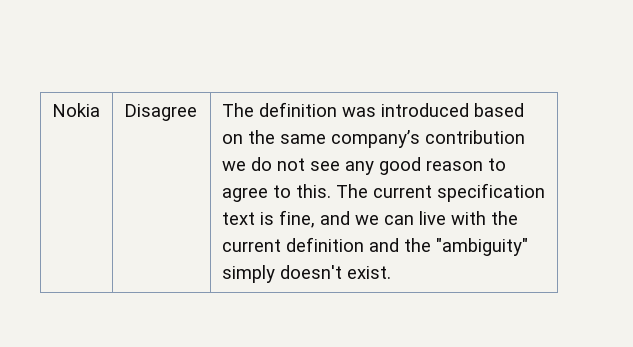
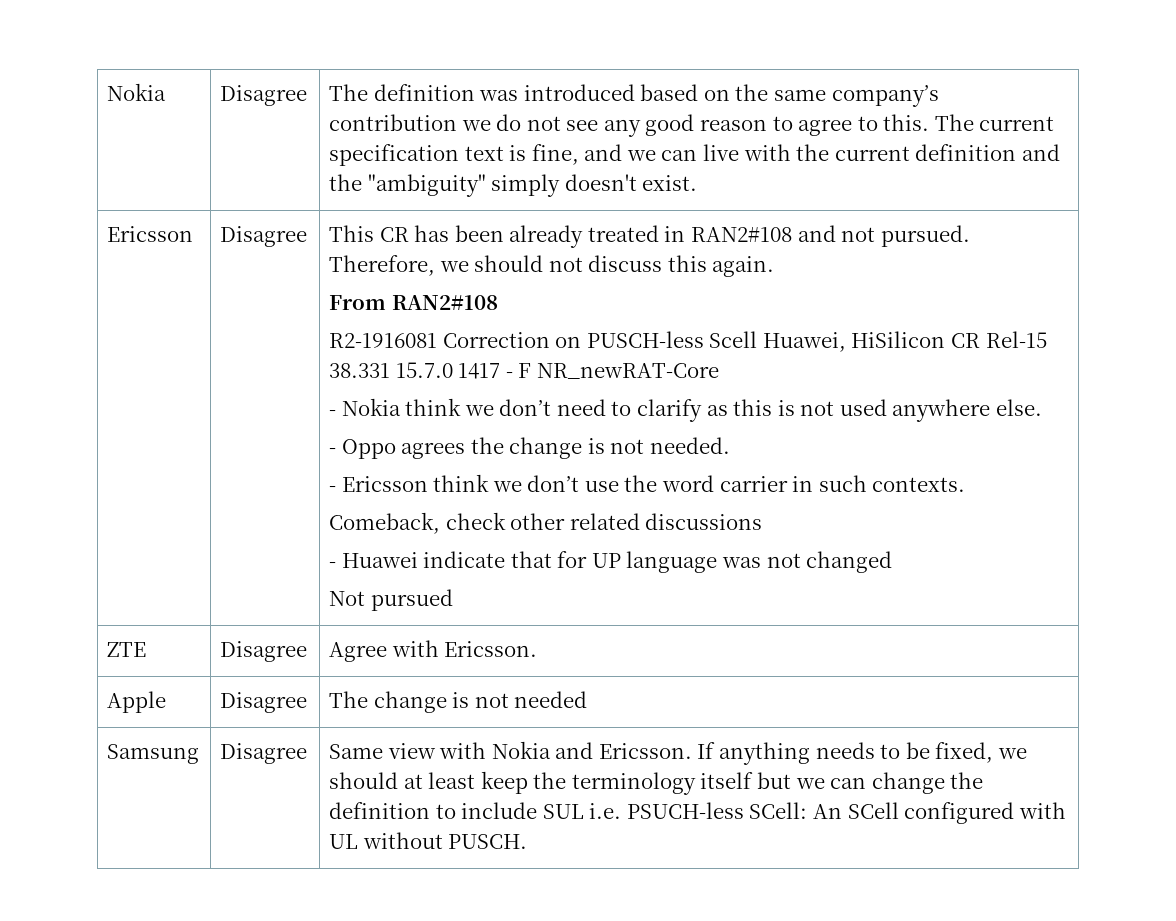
+ Ericsson | Disagree | This CR has been already treated in RAN2#108 and not pursued. Therefore, we should not discuss this again.
+ From RAN2#108
+ R2-1916081 Correction on PUSCH-less Scell Huawei, HiSilicon CR Rel-15 38.331 15.7.0 1417 - F NR_newRAT-Core
+ - Nokia think we don’t need to clarify as this is not used anywhere else.
+ - Oppo agrees the change is not needed.
+ - Ericsson think we don’t use the word carrier in such contexts.
+ Comeback, check other related discussions
+ - Huawei indicate that for UP language was not changed
+ Not pursued
+ ZTE | Disagree | Agree with Ericsson.
+ Apple | Disagree | The change is not needed
+ Samsung | Disagree | Same view with Nokia and Ericsson. If anything needs to be fixed, we should at least keep the terminology itself but we can change the definition to include SUL i.e. PSUCH-less SCell: An SCell configured with UL without PUSCH.

